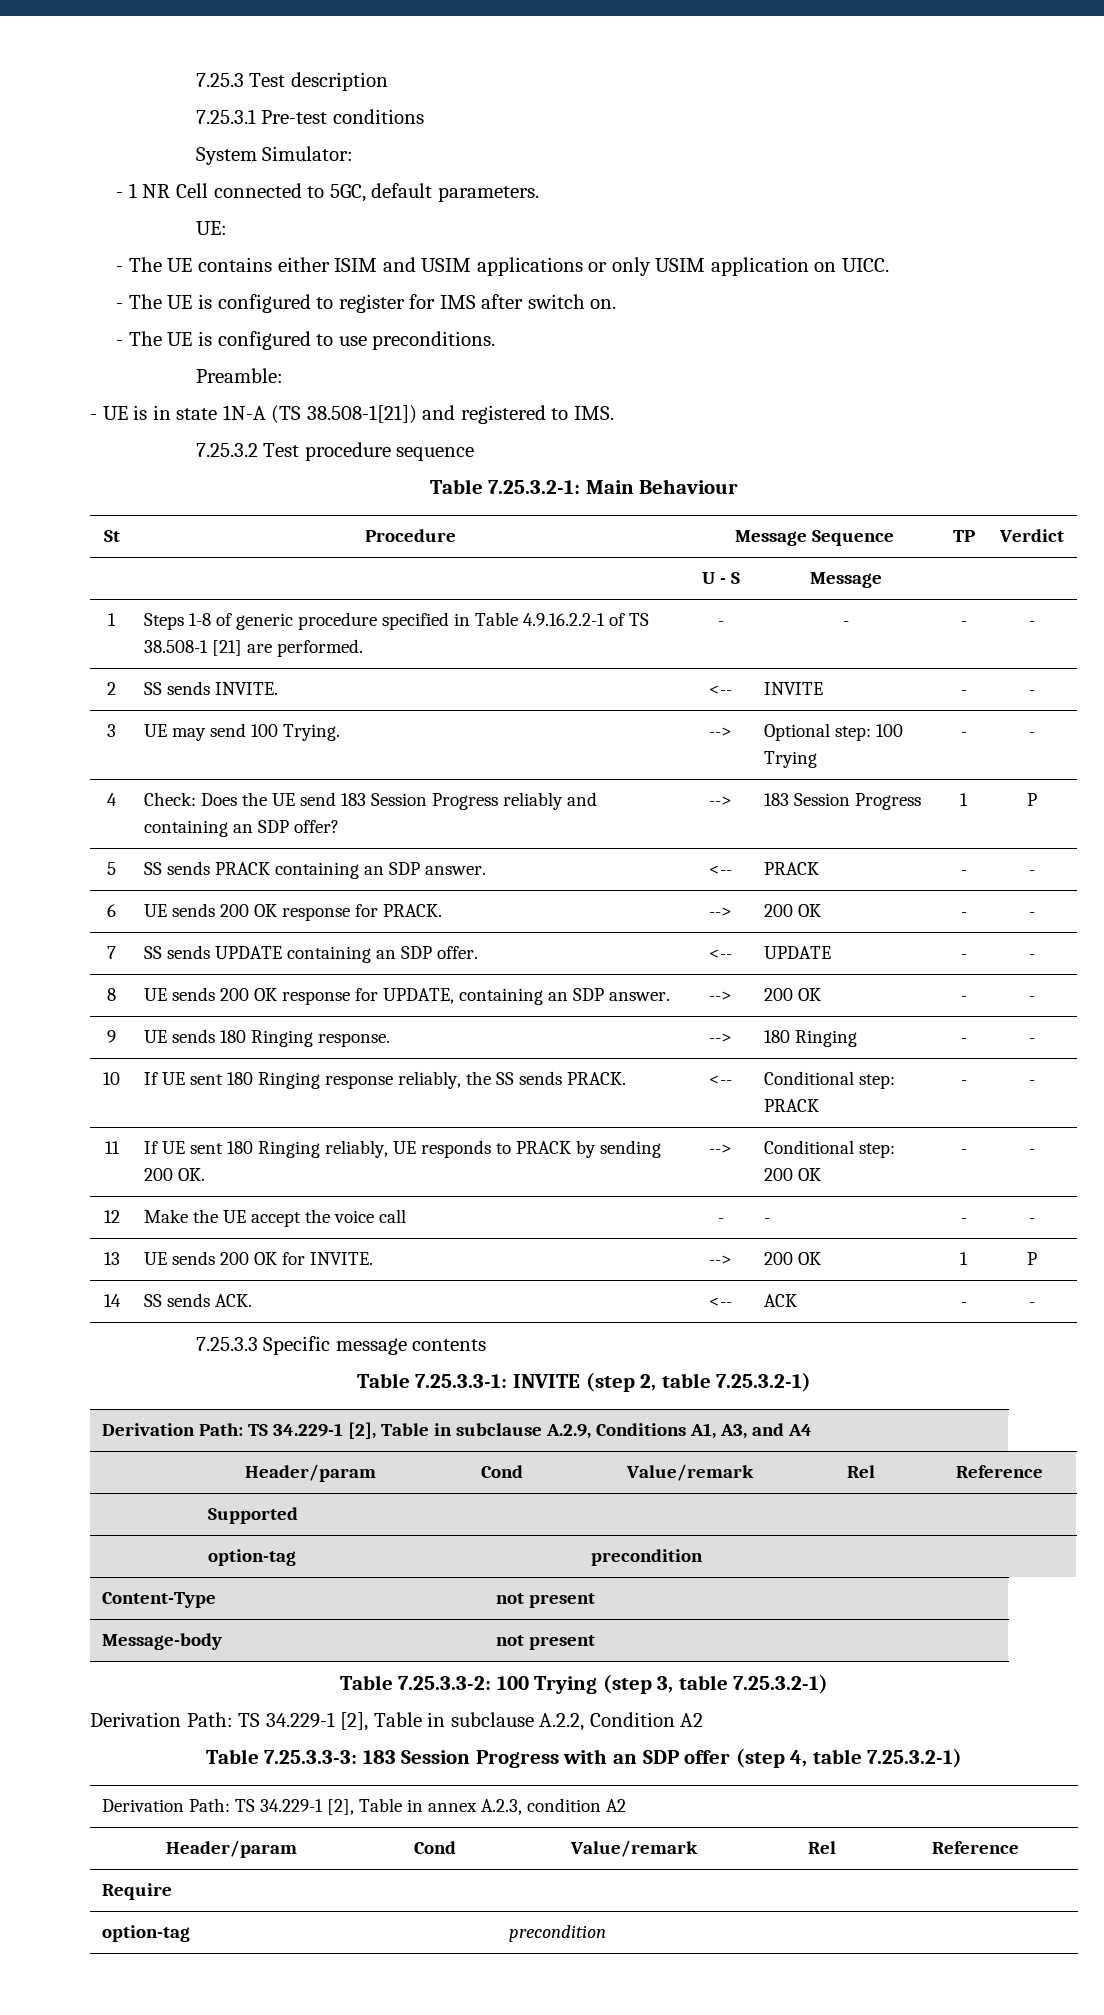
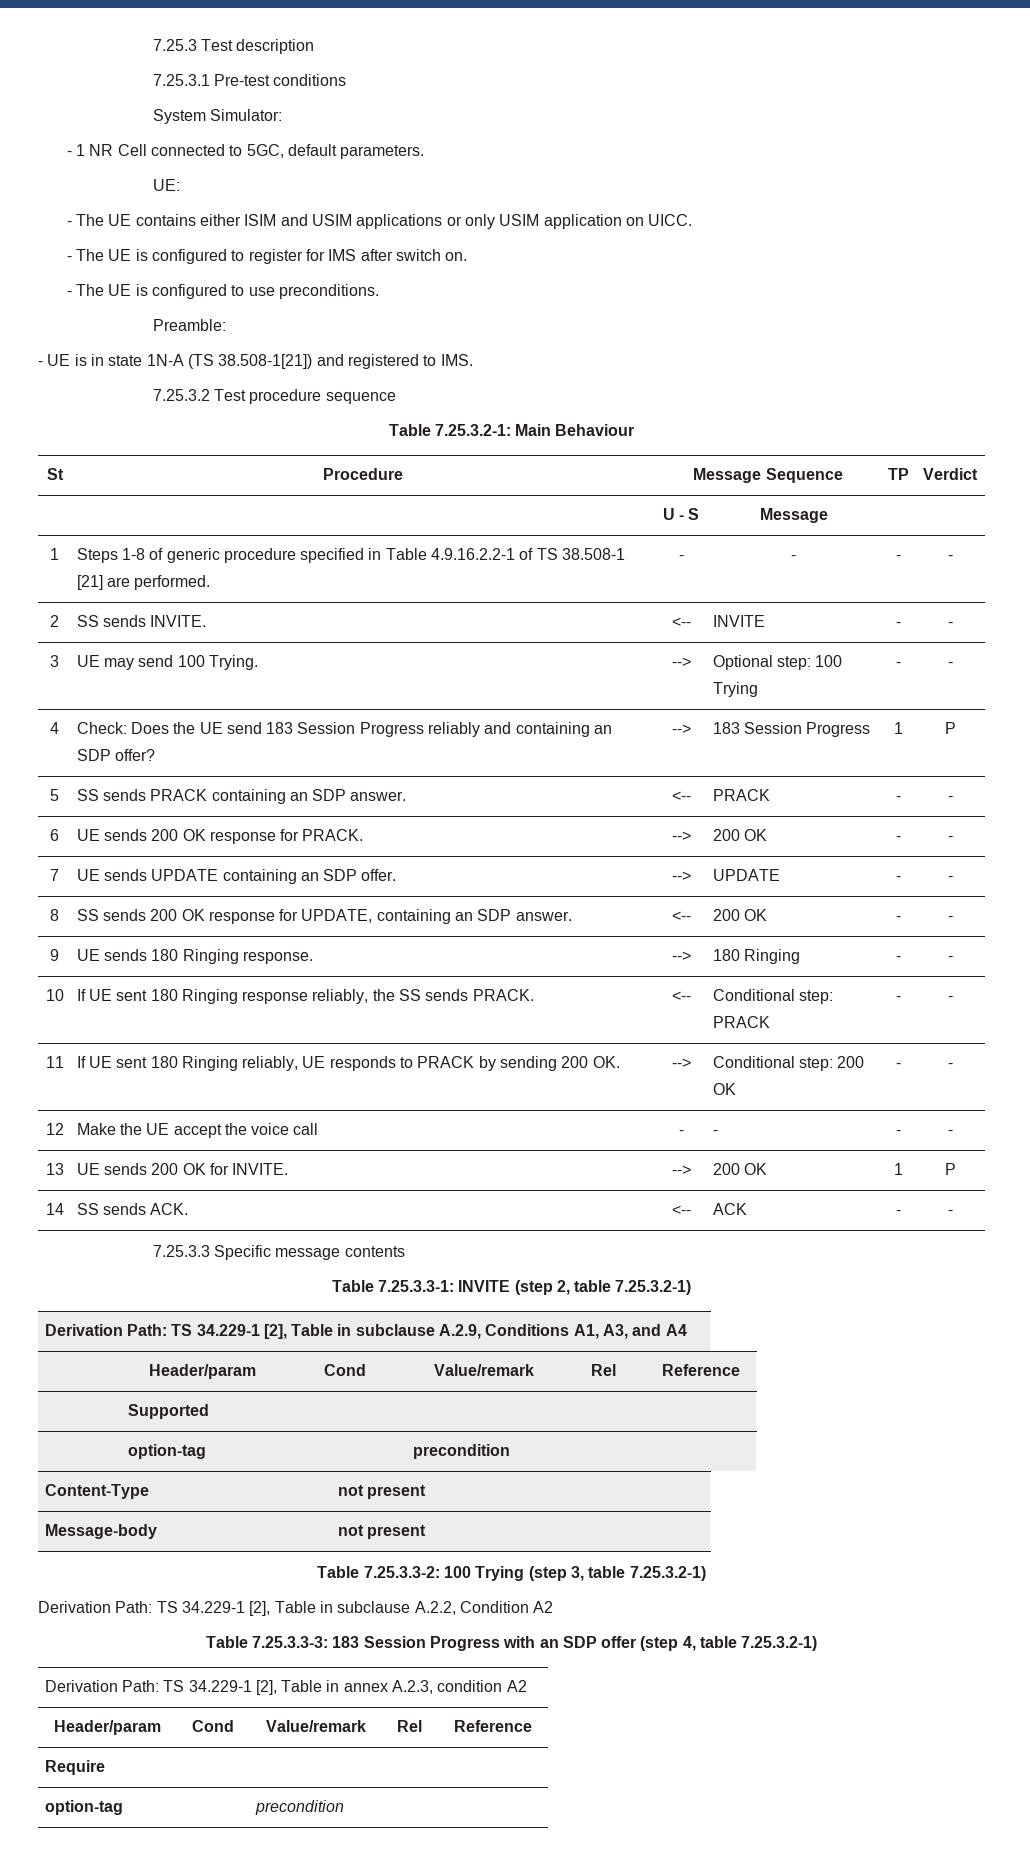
- 7 | SS sends UPDATE containing an SDP offer. | <-- | UPDATE | - | -
+ 7 | UE sends UPDATE containing an SDP offer. | --> | UPDATE | - | -
- 8 | UE sends 200 OK response for UPDATE, containing an SDP answer. | --> | 200 OK | - | -
+ 8 | SS sends 200 OK response for UPDATE, containing an SDP answer. | <-- | 200 OK | - | -

